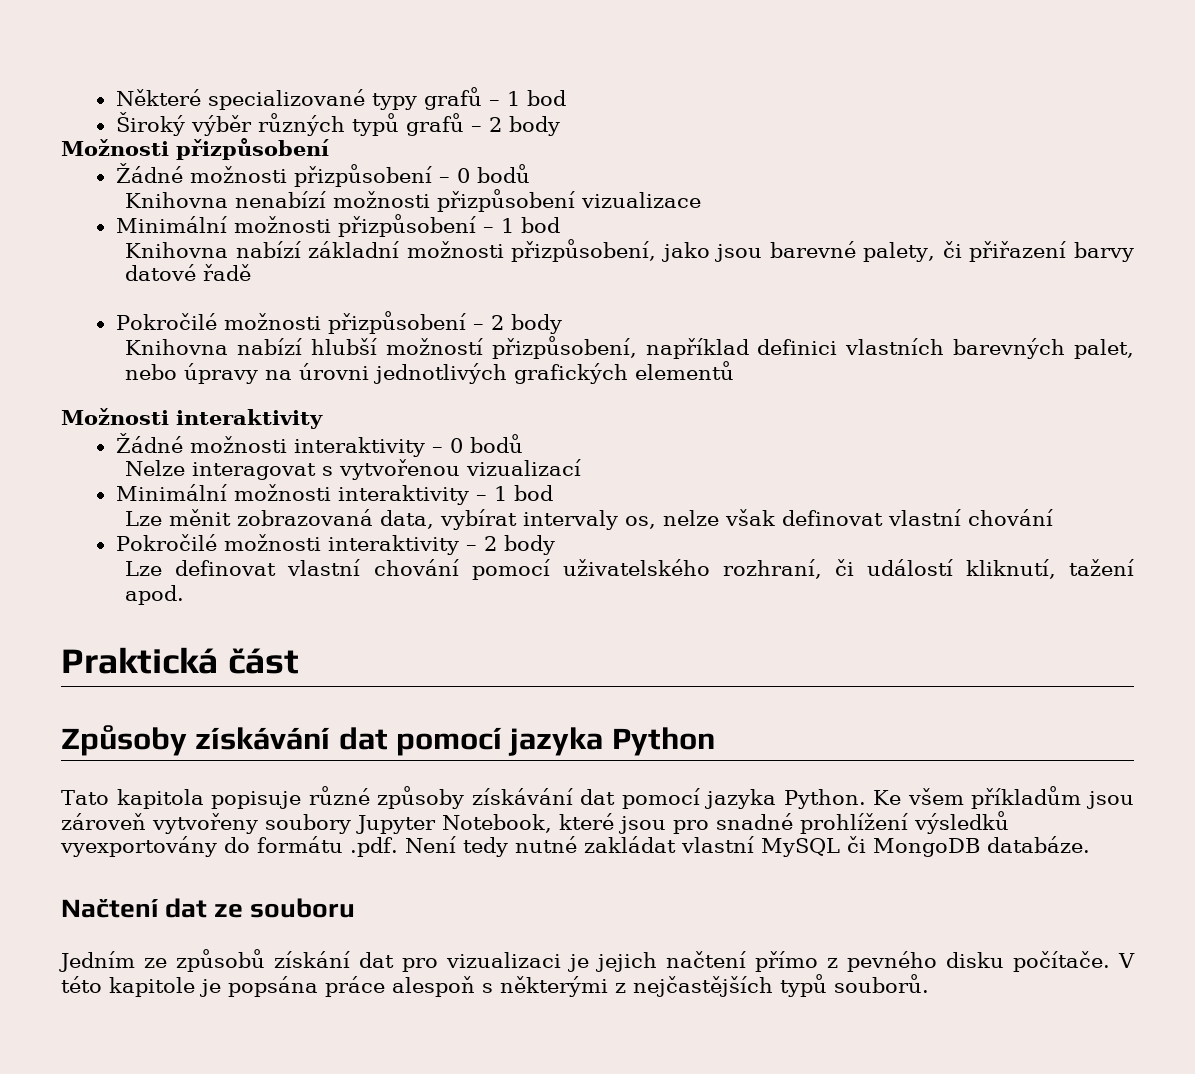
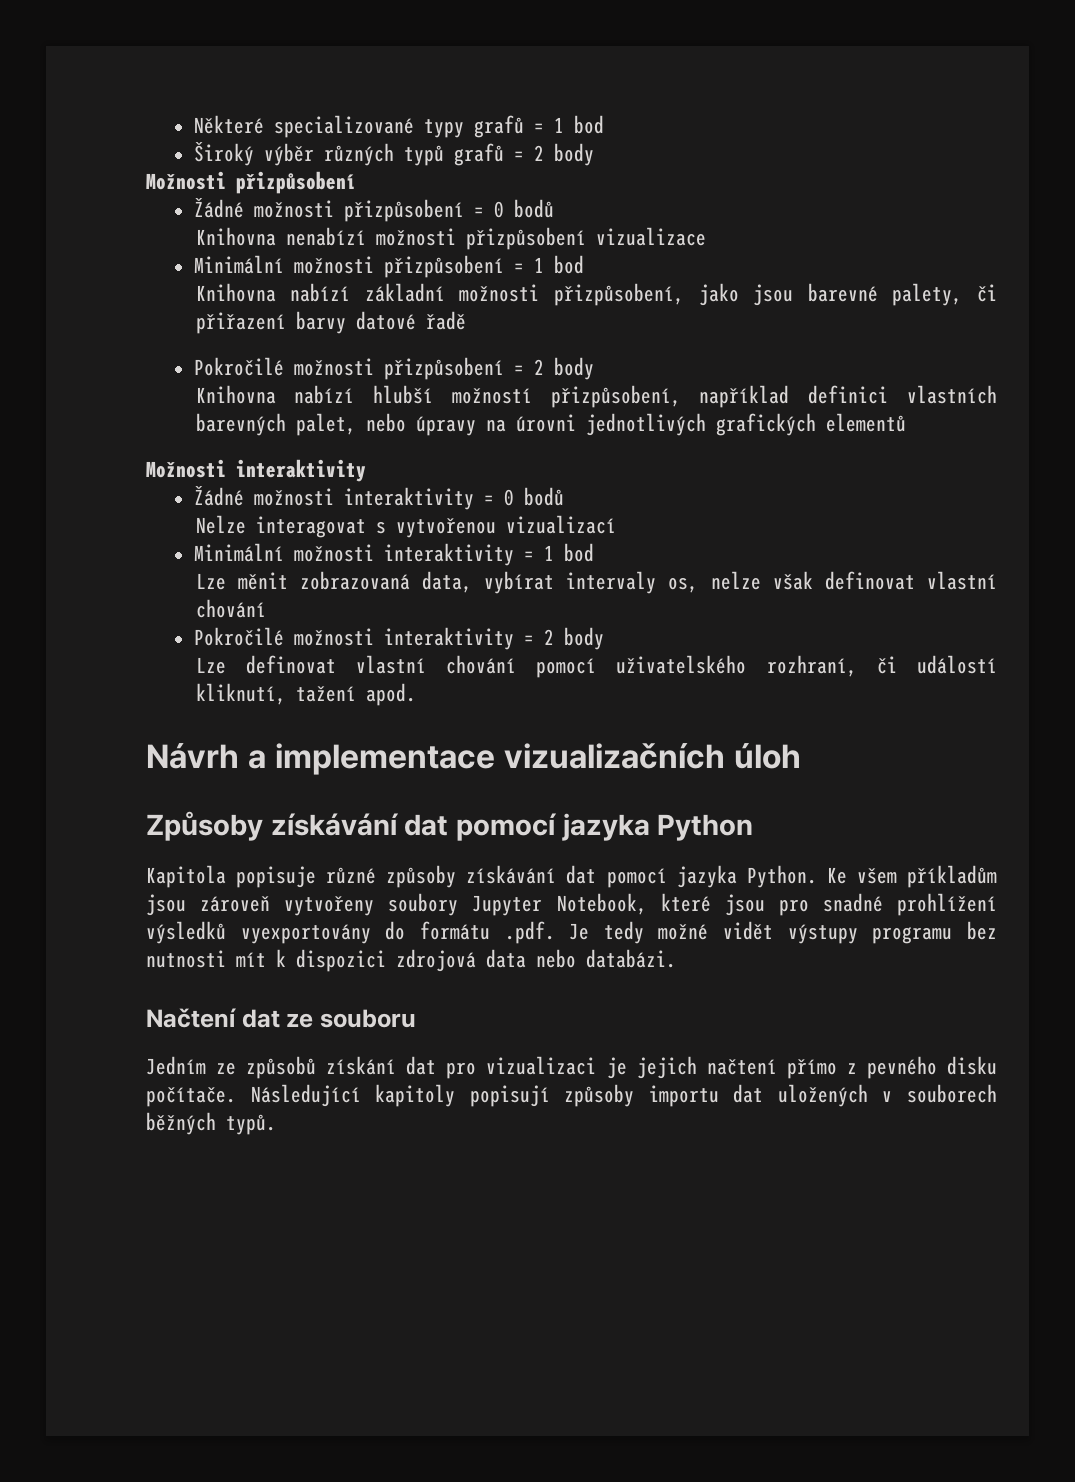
- Některé specializované typy grafů – 1 bod
+ Některé specializované typy grafů = 1 bod
- Široký výběr různých typů grafů – 2 body
+ Široký výběr různých typů grafů = 2 body
- Žádné možnosti přizpůsobení – 0 bodů
+ Žádné možnosti přizpůsobení = 0 bodů
- Minimální možnosti přizpůsobení – 1 bod
+ Minimální možnosti přizpůsobení = 1 bod
- Pokročilé možnosti přizpůsobení – 2 body
+ Pokročilé možnosti přizpůsobení = 2 body
- Žádné možnosti interaktivity – 0 bodů
+ Žádné možnosti interaktivity = 0 bodů
- Minimální možnosti interaktivity – 1 bod
+ Minimální možnosti interaktivity = 1 bod
- Pokročilé možnosti interaktivity – 2 body
+ Pokročilé možnosti interaktivity = 2 body
- Praktická část
+ Návrh a implementace vizualizačních úloh
- Tato kapitola popisuje různé způsoby získávání dat pomocí jazyka Python.
+ Kapitola popisuje různé způsoby získávání dat pomocí jazyka Python.
- Ke všem příkladům jsou zároveň vytvořeny soubory Jupyter Notebook, které jsou pro snadné prohlížení výsledků vyexportovány do formátu .pdf. Není tedy nutné zakládat vlastní MySQL či MongoDB databáze.
+ Ke všem příkladům jsou zároveň vytvořeny soubory Jupyter Notebook, které jsou pro snadné prohlížení výsledků vyexportovány do formátu .pdf. Je tedy možné vidět výstupy programu bez nutnosti mít k dispozici zdrojová data nebo databázi.
- V této kapitole je popsána práce alespoň s některými z nejčastějších typů souborů.
+ Následující kapitoly popisují způsoby importu dat uložených v souborech běžných typů.

